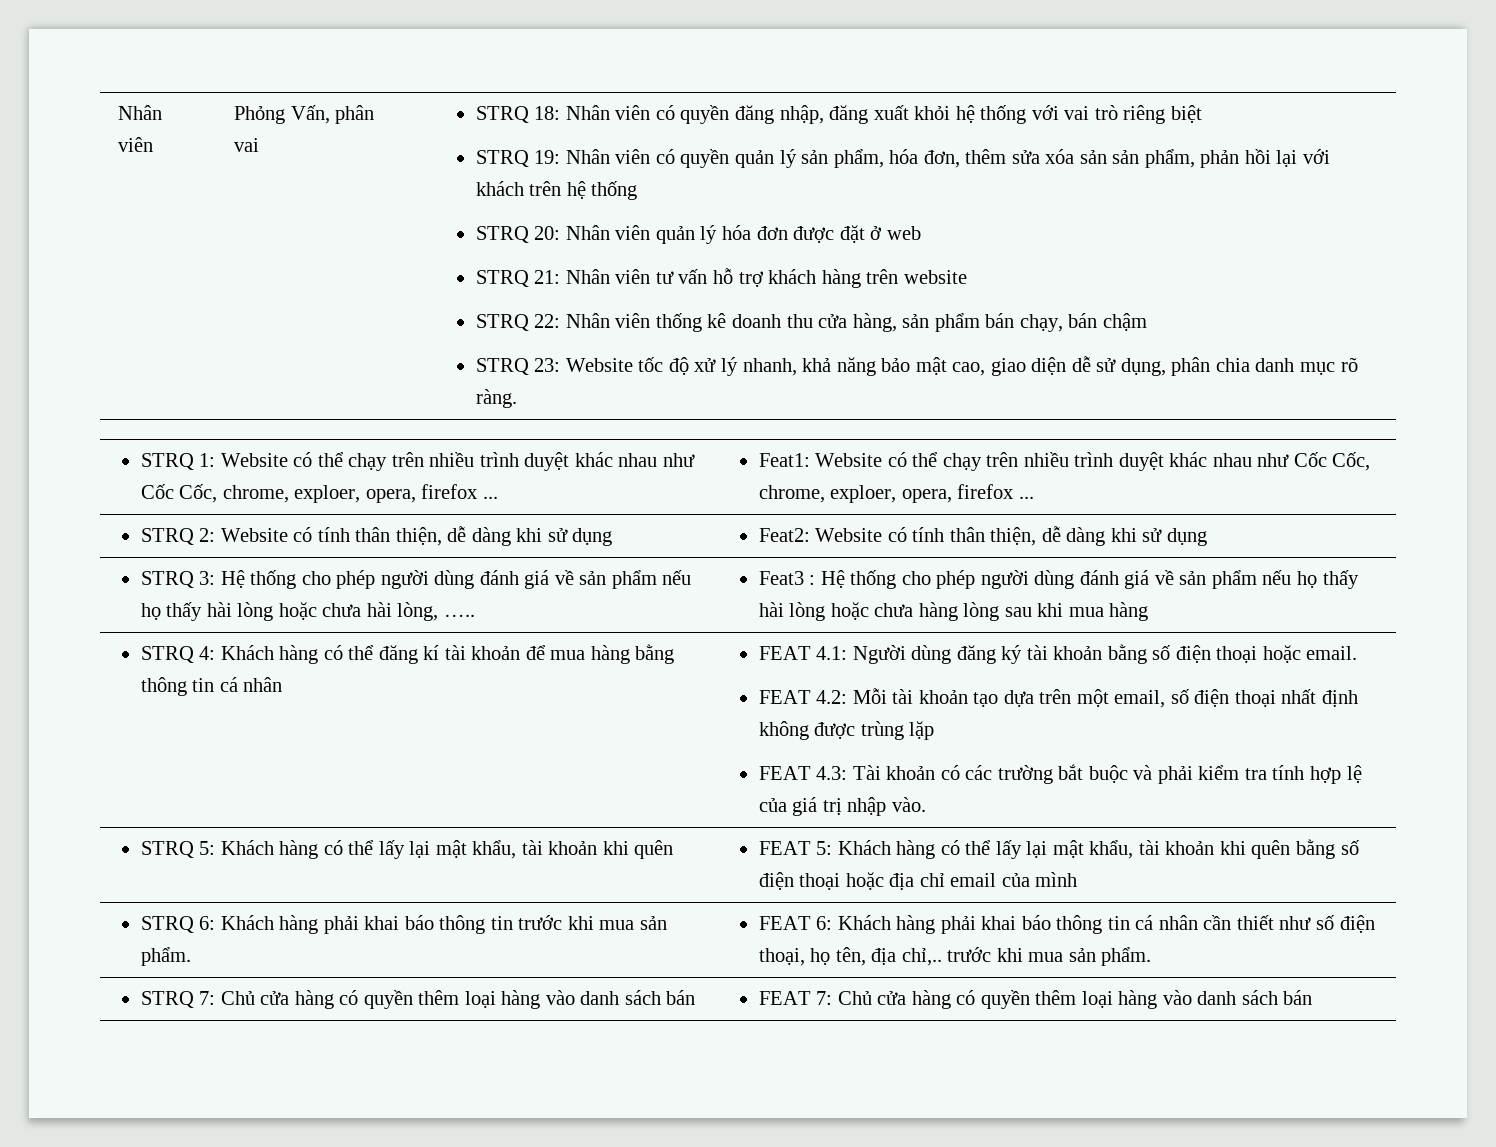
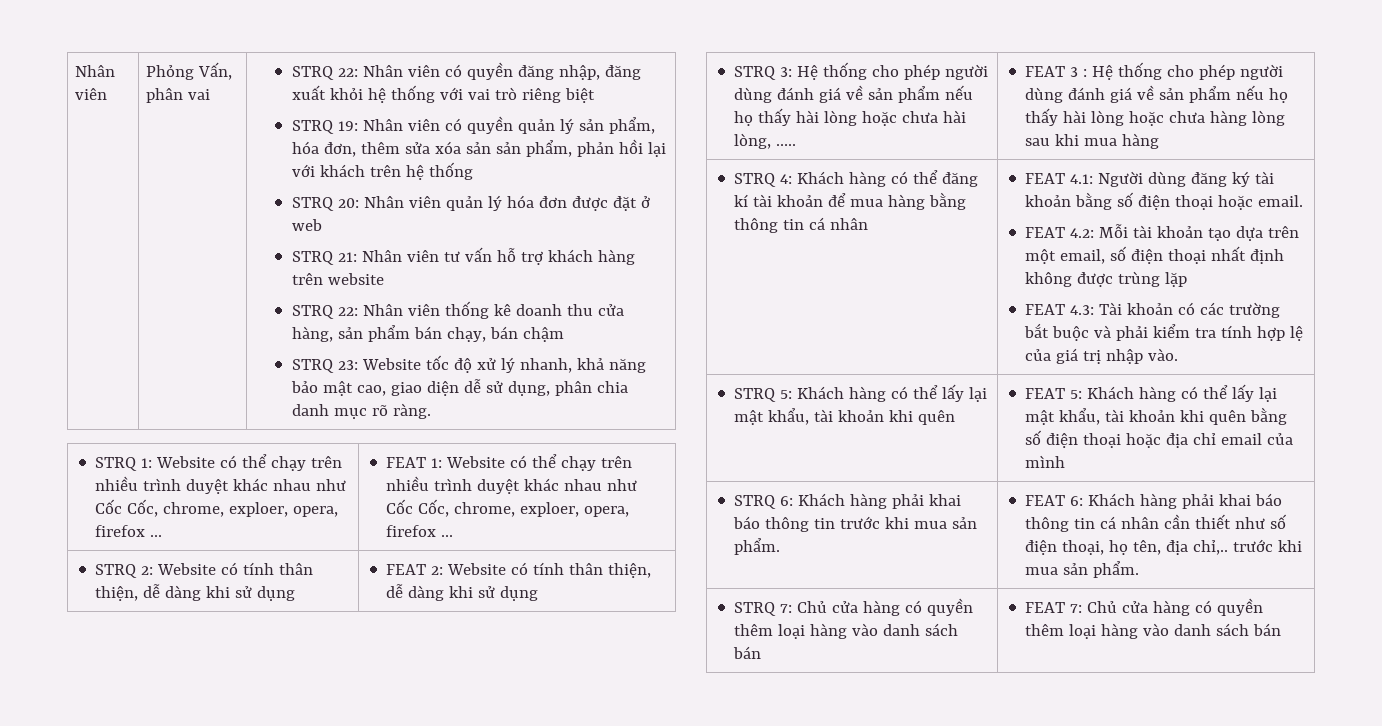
- STRQ 18: Nhân viên có quyền đăng nhập, đăng xuất khỏi hệ thống với vai trò riêng biệt
+ STRQ 22: Nhân viên có quyền đăng nhập, đăng xuất khỏi hệ thống với vai trò riêng biệt
- STRQ 1: Website có thể chạy trên nhiều trình duyệt khác nhau như Cốc Cốc, chrome, exploer, opera, firefox ... | Feat1: Website có thể chạy trên nhiều trình duyệt khác nhau như Cốc Cốc, chrome, exploer, opera, firefox ...
+ STRQ 1: Website có thể chạy trên nhiều trình duyệt khác nhau như Cốc Cốc, chrome, exploer, opera, firefox ... | FEAT 1: Website có thể chạy trên nhiều trình duyệt khác nhau như Cốc Cốc, chrome, exploer, opera, firefox ...
- STRQ 2: Website có tính thân thiện, dễ dàng khi sử dụng | Feat2: Website có tính thân thiện, dễ dàng khi sử dụng
+ STRQ 2: Website có tính thân thiện, dễ dàng khi sử dụng | FEAT 2: Website có tính thân thiện, dễ dàng khi sử dụng
- Feat3 : Hệ thống cho phép người dùng đánh giá về sản phẩm nếu họ thấy hài lòng hoặc chưa hàng lòng sau khi mua hàng
+ FEAT 3 : Hệ thống cho phép người dùng đánh giá về sản phẩm nếu họ thấy hài lòng hoặc chưa hàng lòng sau khi mua hàng

